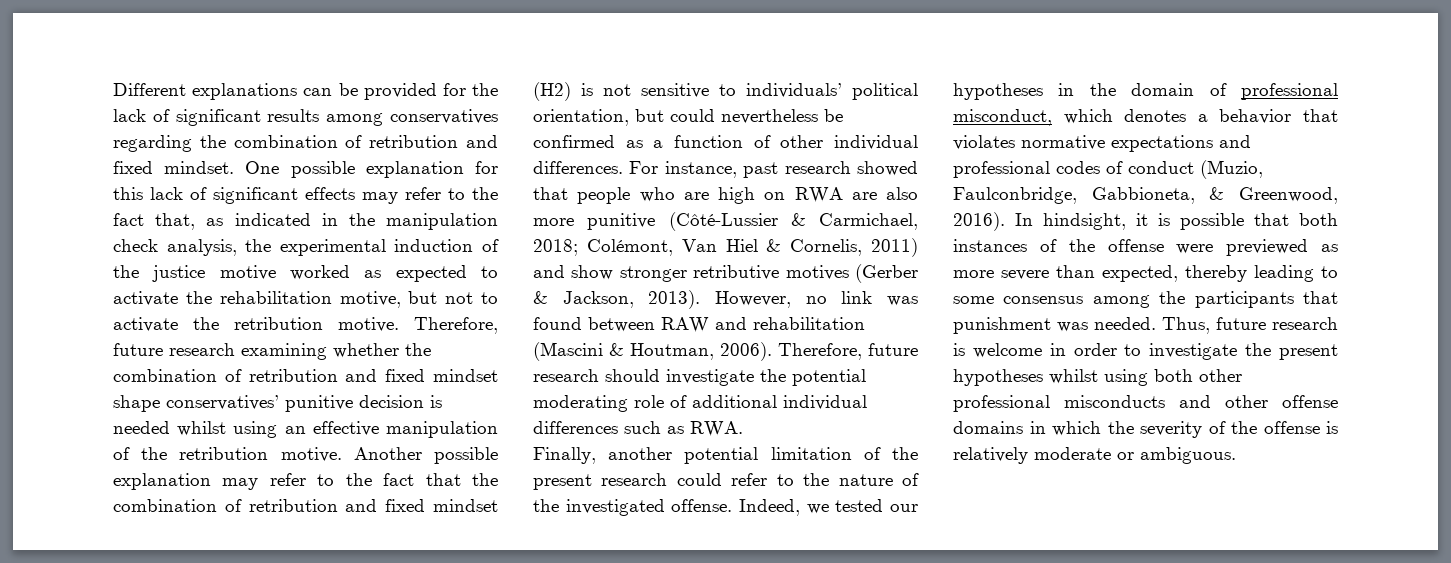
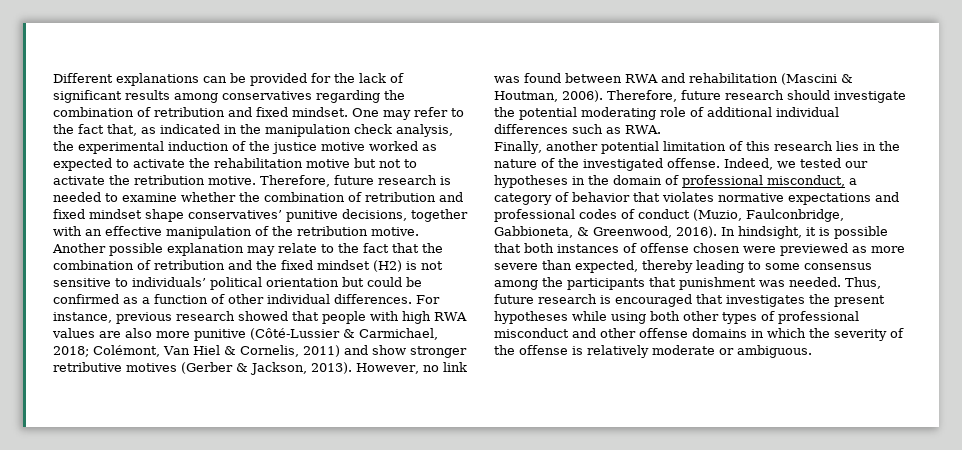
- One possible explanation for this lack of significant effects may refer to the fact that, as indicated in the manipulation check analysis, the experimental induction of the justice motive worked as expected to activate the rehabilitation motive, but not to activate the retribution motive.
+ One may refer to the fact that, as indicated in the manipulation check analysis, the experimental induction of the justice motive worked as expected to activate the rehabilitation motive but not to activate the retribution motive.
- Therefore, future research examining whether the combination of retribution and fixed mindset shape conservatives’ punitive decision is needed whilst using an effective manipulation of the retribution motive.
+ Therefore, future research is needed to examine whether the combination of retribution and fixed mindset shape conservatives’ punitive decisions, together with an effective manipulation of the retribution motive.
- Another possible explanation may refer to the fact that the combination of retribution and fixed mindset (H2) is not sensitive to individuals’ political orientation, but could nevertheless be confirmed as a function of other individual differences.
+ Another possible explanation may relate to the fact that the combination of retribution and the fixed mindset (H2) is not sensitive to individuals’ political orientation but could be confirmed as a function of other individual differences.
- For instance, past research showed that people who are high on RWA are also more punitive (Côté-Lussier & Carmichael, 2018; Colémont, Van Hiel & Cornelis, 2011) and show stronger retributive motives (Gerber & Jackson, 2013).
+ For instance, previous research showed that people with high RWA values are also more punitive (Côté-Lussier & Carmichael, 2018; Colémont, Van Hiel & Cornelis, 2011) and show stronger retributive motives (Gerber & Jackson, 2013).
- However, no link was found between RAW and rehabilitation (Mascini & Houtman, 2006).
+ However, no link was found between RWA and rehabilitation (Mascini & Houtman, 2006).
- Finally, another potential limitation of the present research could refer to the nature of the investigated offense.
+ Finally, another potential limitation of this research lies in the nature of the investigated offense.
- Indeed, we tested our hypotheses in the domain of professional misconduct, which denotes a behavior that violates normative expectations and professional codes of conduct (Muzio, Faulconbridge, Gabbioneta, & Greenwood, 2016).
+ Indeed, we tested our hypotheses in the domain of professional misconduct, a category of behavior that violates normative expectations and professional codes of conduct (Muzio, Faulconbridge, Gabbioneta, & Greenwood, 2016).
- In hindsight, it is possible that both instances of the offense were previewed as more severe than expected, thereby leading to some consensus among the participants that punishment was needed.
+ In hindsight, it is possible that both instances of offense chosen were previewed as more severe than expected, thereby leading to some consensus among the participants that punishment was needed.
- Thus, future research is welcome in order to investigate the present hypotheses whilst using both other professional misconducts and other offense domains in which the severity of the offense is relatively moderate or ambiguous.
+ Thus, future research is encouraged that investigates the present hypotheses while using both other types of professional misconduct and other offense domains in which the severity of the offense is relatively moderate or ambiguous.

